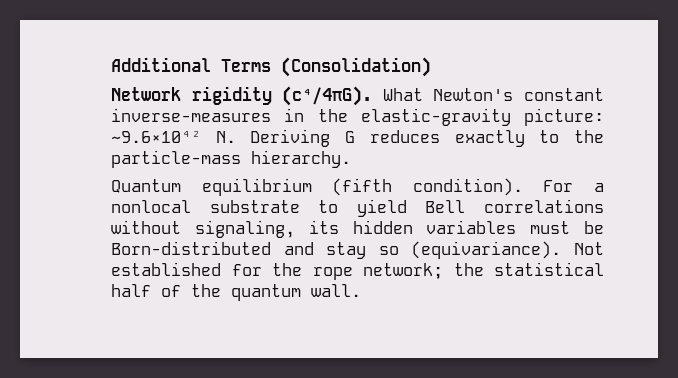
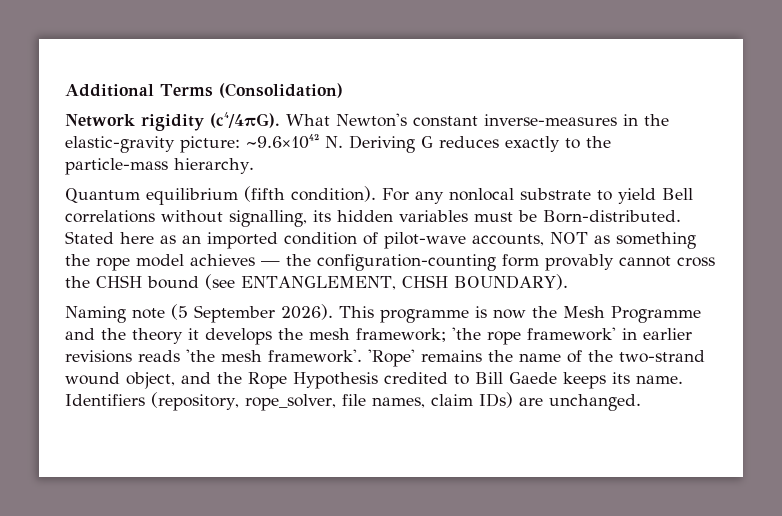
- For a nonlocal substrate to yield Bell correlations without signaling, its hidden variables must be Born-distributed and stay so (equivariance). Not established for the rope network; the statistical half of the quantum wall.
+ For any nonlocal substrate to yield Bell correlations without signalling, its hidden variables must be Born-distributed. Stated here as an imported condition of pilot-wave accounts, NOT as something the rope model achieves — the configuration-counting form provably cannot cross the CHSH bound (see ENTANGLEMENT, CHSH BOUNDARY).
+ Naming note (5 September 2026). This programme is now the Mesh Programme and the theory it develops the mesh framework; 'the rope framework' in earlier revisions reads 'the mesh framework'. 'Rope' remains the name of the two-strand wound object, and the Rope Hypothesis credited to Bill Gaede keeps its name. Identifiers (repository, rope_solver, file names, claim IDs) are unchanged.

